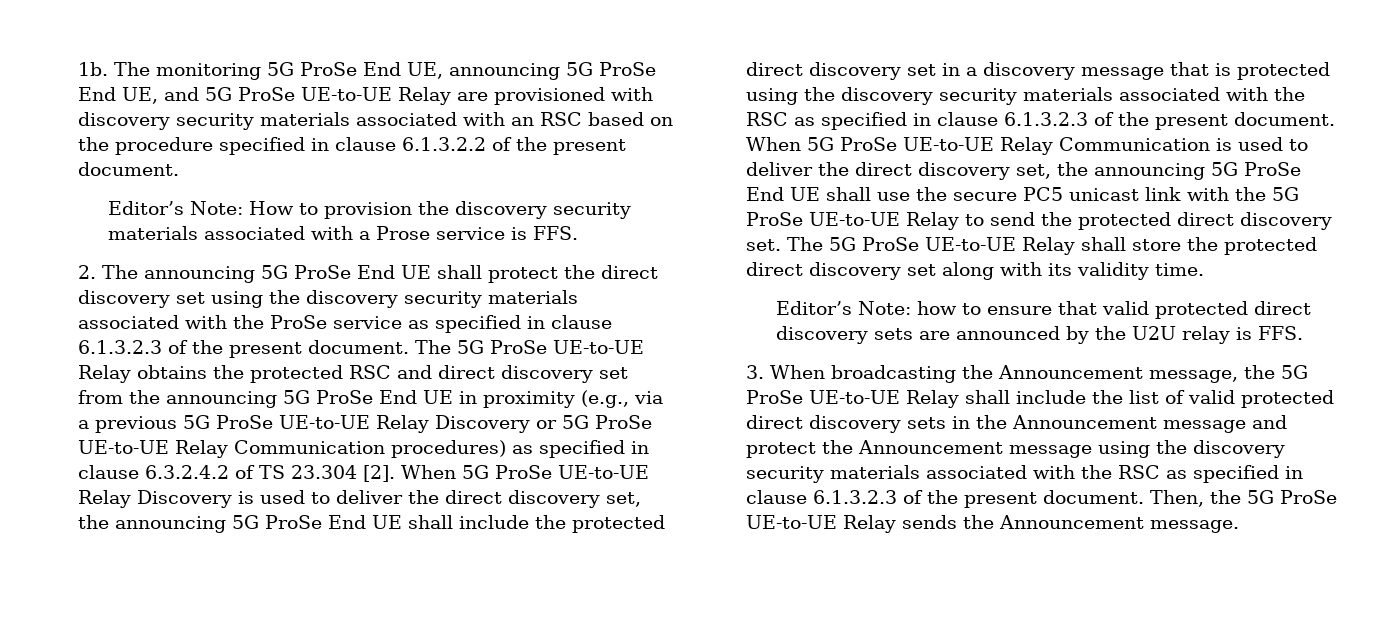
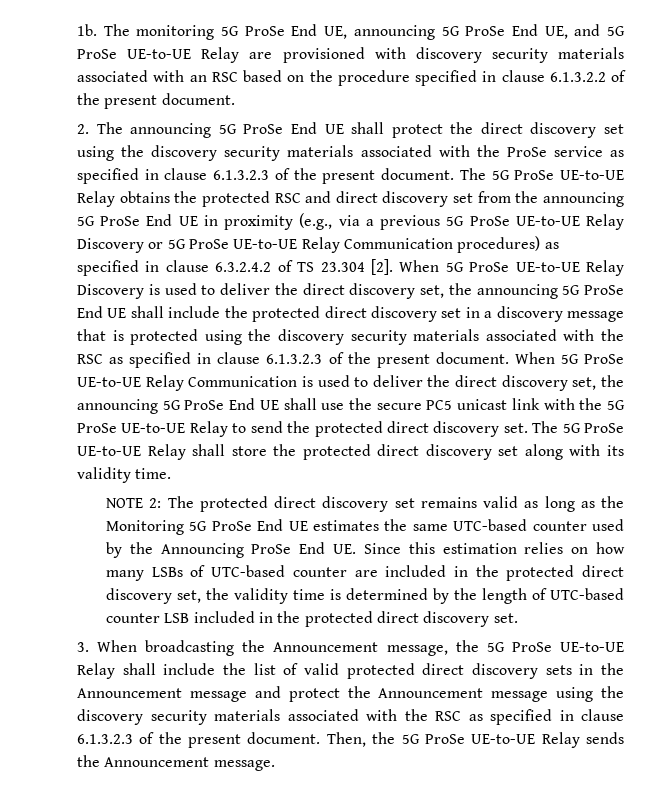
- Editor’s Note: How to provision the discovery security materials associated with a Prose service is FFS.
- Editor’s Note: how to ensure that valid protected direct discovery sets are announced by the U2U relay is FFS.
+ NOTE 2: The protected direct discovery set remains valid as long as the Monitoring 5G ProSe End UE estimates the same UTC-based counter used by the Announcing ProSe End UE. Since this estimation relies on how many LSBs of UTC-based counter are included in the protected direct discovery set, the validity time is determined by the length of UTC-based counter LSB included in the protected direct discovery set.

